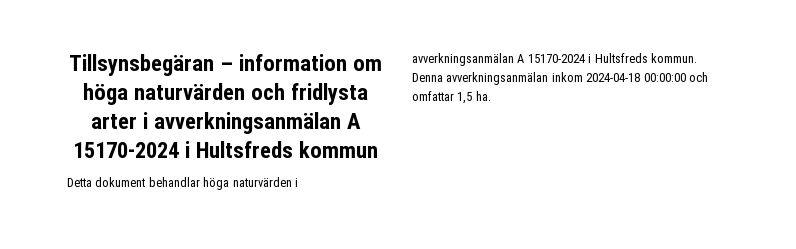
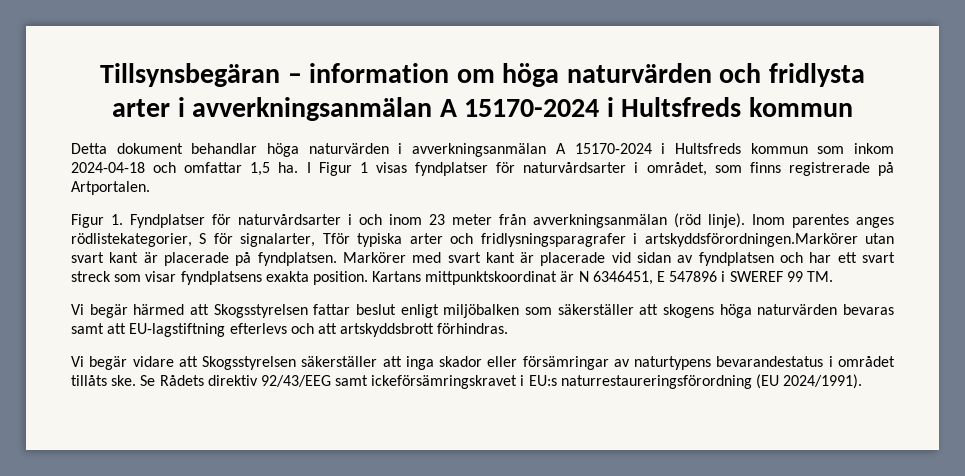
- Detta dokument behandlar höga naturvärden i avverkningsanmälan A 15170-2024 i Hultsfreds kommun. Denna avverkningsanmälan inkom 2024-04-18 00:00:00 och omfattar 1,5 ha.
+ Detta dokument behandlar höga naturvärden i avverkningsanmälan A 15170-2024 i Hultsfreds kommun som inkom 2024-04-18 och omfattar 1,5 ha.
+ I Figur 1 visas fyndplatser för naturvårdsarter i området, som finns registrerade på Artportalen.
+ Figur 1. Fyndplatser för naturvårdsarter i och inom 23 meter från avverkningsanmälan (röd linje). Inom parentes anges rödlistekategorier, S för signalarter, Tför typiska arter och fridlysningsparagrafer i artskyddsförordningen.Markörer utan svart kant är placerade på fyndplatsen. Markörer med svart kant är placerade vid sidan av fyndplatsen och har ett svart streck som visar fyndplatsens exakta position. Kartans mittpunktskoordinat är N 6346451, E 547896 i SWEREF 99 TM.
+ Vi begär härmed att Skogsstyrelsen fattar beslut enligt miljöbalken som säkerställer att skogens höga naturvärden bevaras samt att EU-lagstiftning efterlevs och att artskyddsbrott förhindras.
+ Vi begär vidare att Skogsstyrelsen säkerställer att inga skador eller försämringar av naturtypens bevarandestatus i området tillåts ske. Se Rådets direktiv 92/43/EEG samt ickeförsämringskravet i EU:s naturrestaureringsförordning (EU 2024/1991).

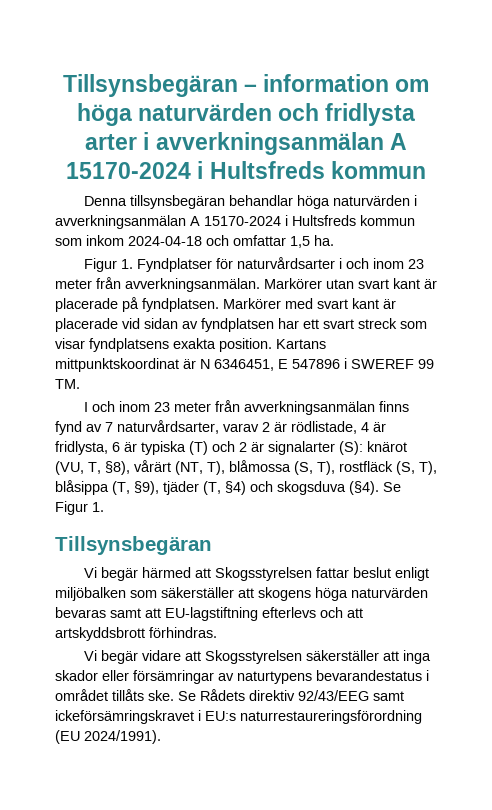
- Detta dokument behandlar höga naturvärden i avverkningsanmälan A 15170-2024 i Hultsfreds kommun som inkom 2024-04-18 och omfattar 1,5 ha. I Figur 1 visas fyndplatser för naturvårdsarter i området, som finns registrerade på Artportalen.
+ Denna tillsynsbegäran behandlar höga naturvärden i avverkningsanmälan A 15170-2024 i Hultsfreds kommun som inkom 2024-04-18 och omfattar 1,5 ha.
- Figur 1. Fyndplatser för naturvårdsarter i och inom 23 meter från avverkningsanmälan (röd linje). Inom parentes anges rödlistekategorier, S för signalarter, Tför typiska arter och fridlysningsparagrafer i artskyddsförordningen.Markörer utan svart kant är placerade på fyndplatsen.
+ Figur 1. Fyndplatser för naturvårdsarter i och inom 23 meter från avverkningsanmälan. Markörer utan svart kant är placerade på fyndplatsen.
- Markörer med svart kant är placerade vid sidan av fyndplatsen och har ett svart streck som visar fyndplatsens exakta position.
+ Markörer med svart kant är placerade vid sidan av fyndplatsen har ett svart streck som visar fyndplatsens exakta position.
+ I och inom 23 meter från avverkningsanmälan finns fynd av 7 naturvårdsarter, varav 2 är rödlistade, 4 är fridlysta, 6 är typiska (T) och 2 är signalarter (S): knärot (VU, T, §8), vårärt (NT, T), blåmossa (S, T), rostfläck (S, T), blåsippa (T, §9), tjäder (T, §4) och skogsduva (§4). Se Figur 1.
+ Tillsynsbegäran

